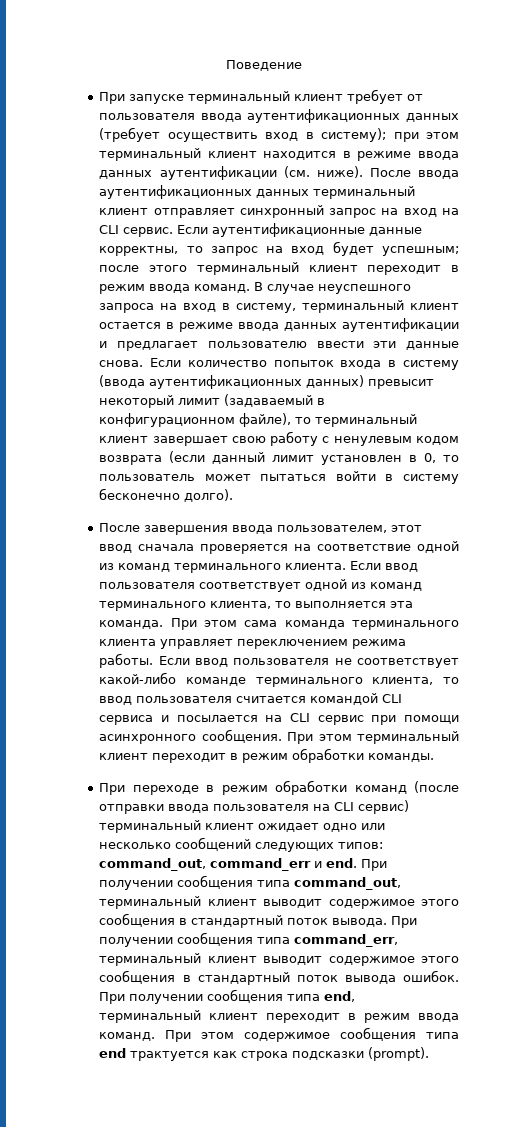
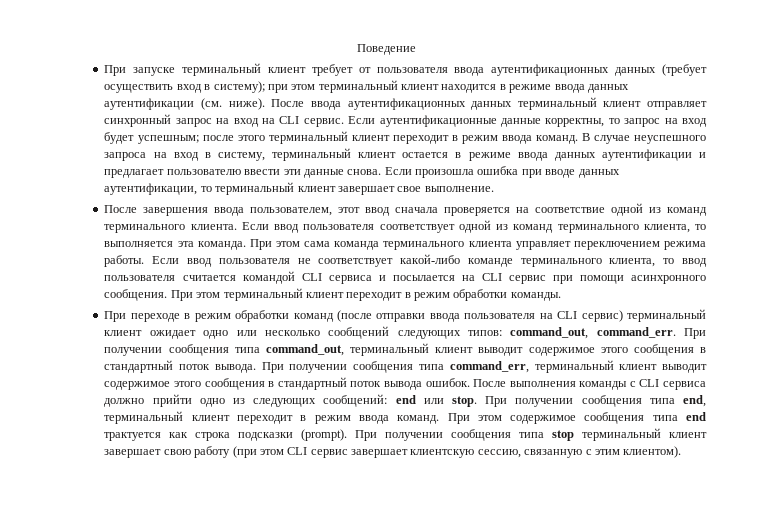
- Если количество попыток входа в систему (ввода аутентификационных данных) превысит некоторый лимит (задаваемый в конфигурационном файле), то терминальный клиент завершает свою работу с ненулевым кодом возврата (если данный лимит установлен в 0, то пользователь может пытаться войти в систему бесконечно долго).
+ Если произошла ошибка при вводе данных аутентификации, то терминальный клиент завершает свое выполнение.
- При переходе в режим обработки команд (после отправки ввода пользователя на CLI сервис) терминальный клиент ожидает одно или несколько сообщений следующих типов: command_out, command_err и end.
+ При переходе в режим обработки команд (после отправки ввода пользователя на CLI сервис) терминальный клиент ожидает одно или несколько сообщений следующих типов: command_out, command_err.
+ После выполнения команды с CLI сервиса должно прийти одно из следующих сообщений: end или stop.
+ При получении сообщения типа stop терминальный клиент завершает свою работу (при этом CLI сервис завершает клиентскую сессию, связанную с этим клиентом).

